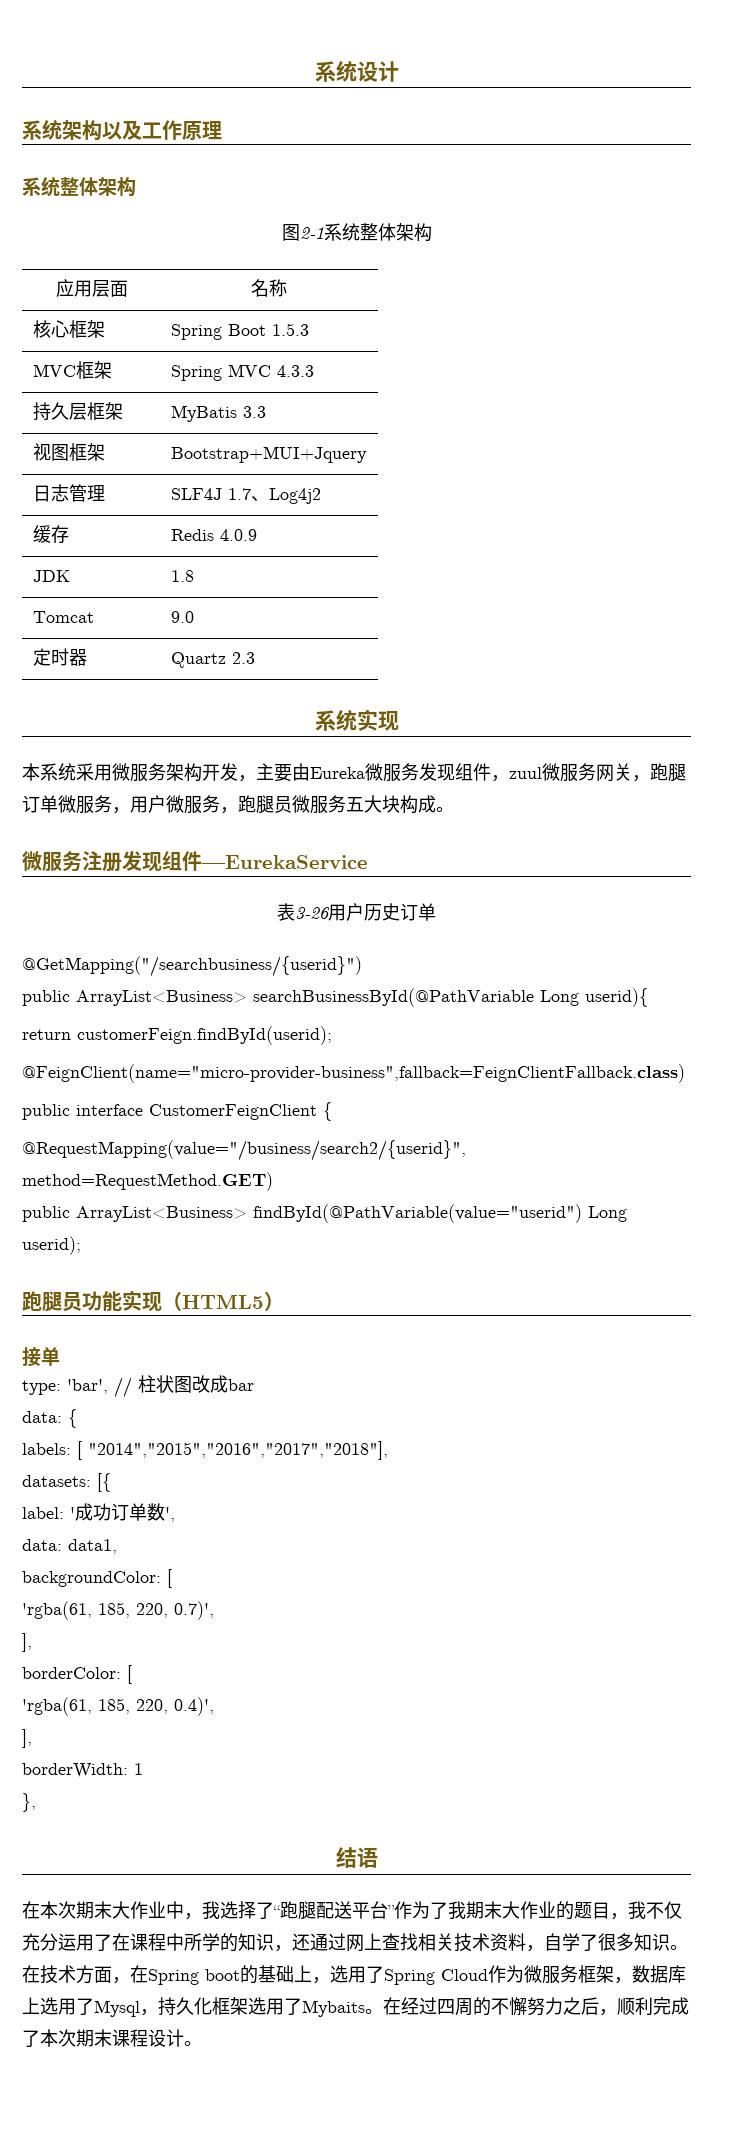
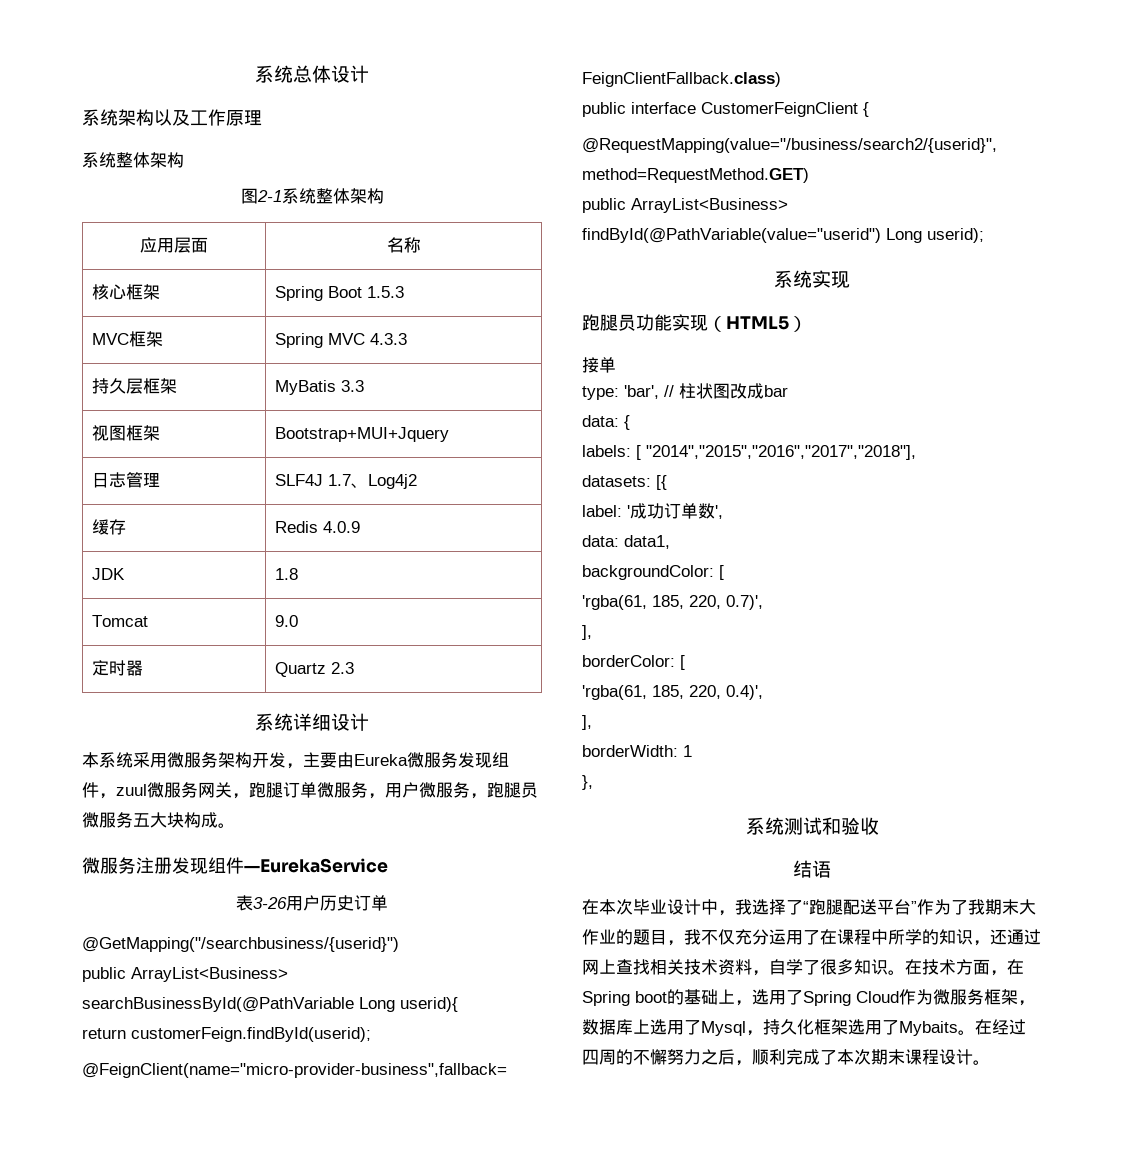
- 系统设计
+ 系统总体设计
- 系统实现
+ 系统详细设计
+ 系统实现
+ 系统测试和验收
- 在本次期末大作业中，我选择了“跑腿配送平台”作为了我期末大作业的题目，我不仅充分运用了在课程中所学的知识，还通过网上查找相关技术资料，自学了很多知识。
+ 在本次毕业设计中，我选择了“跑腿配送平台”作为了我期末大作业的题目，我不仅充分运用了在课程中所学的知识，还通过网上查找相关技术资料，自学了很多知识。

